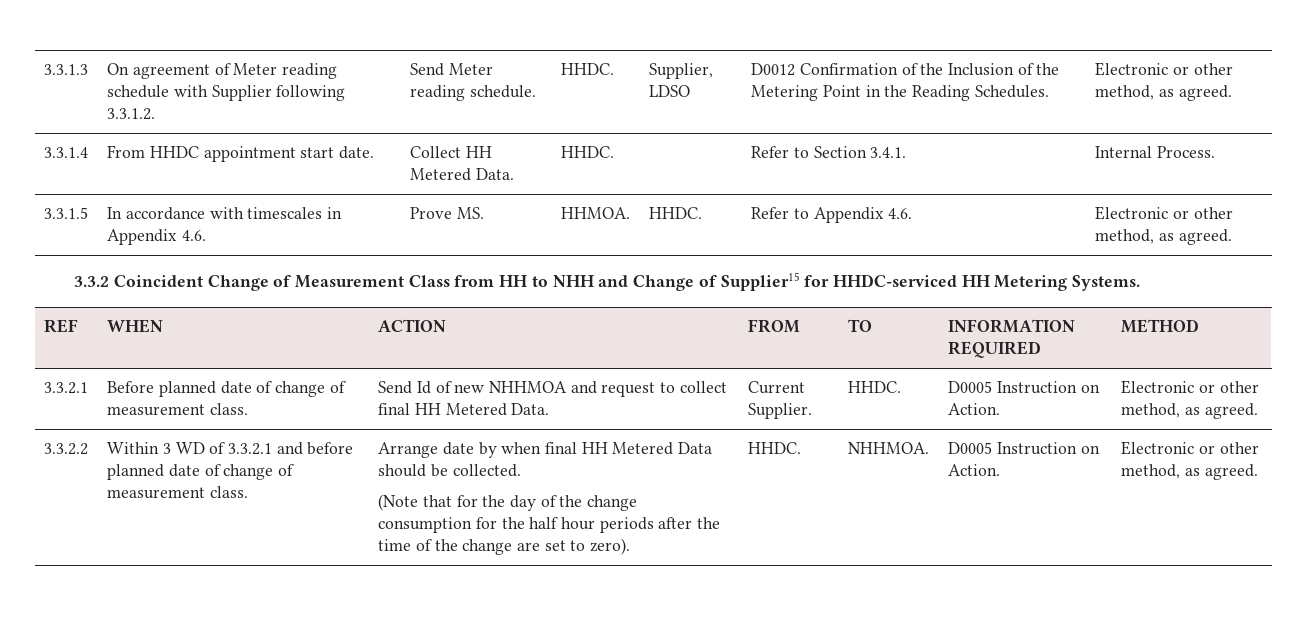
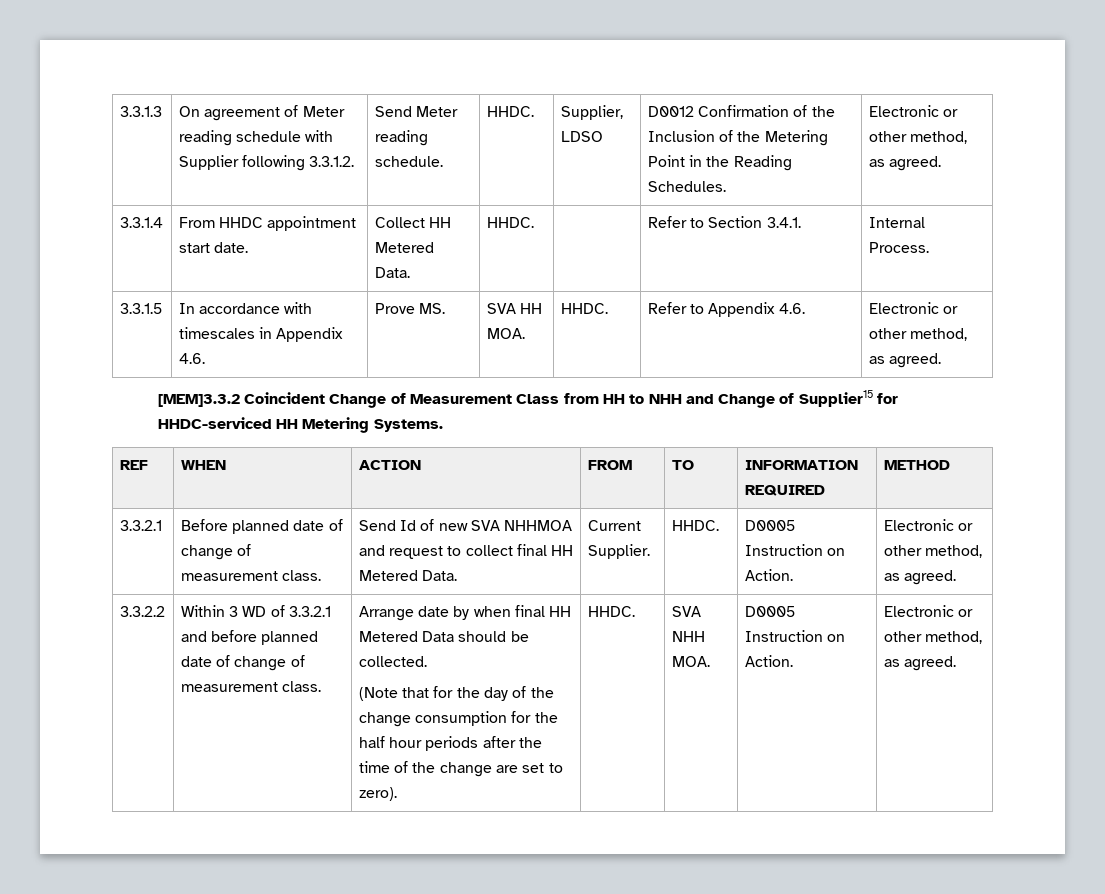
- 3.3.1.5 | In accordance with timescales in Appendix 4.6. | Prove MS. | HHMOA. | HHDC. | Refer to Appendix 4.6. | Electronic or other method, as agreed.
+ 3.3.1.5 | In accordance with timescales in Appendix 4.6. | Prove MS. | SVA HH MOA. | HHDC. | Refer to Appendix 4.6. | Electronic or other method, as agreed.
- 3.3.2 Coincident Change of Measurement Class from HH to NHH and Change of Supplier15 for HHDC-serviced HH Metering Systems.
+ [MEM]3.3.2 Coincident Change of Measurement Class from HH to NHH and Change of Supplier15 for HHDC-serviced HH Metering Systems.
- 3.3.2.1 | Before planned date of change of measurement class. | Send Id of new NHHMOA and request to collect final HH Metered Data. | Current Supplier. | HHDC. | D0005 Instruction on Action. | Electronic or other method, as agreed.
+ 3.3.2.1 | Before planned date of change of measurement class. | Send Id of new SVA NHHMOA and request to collect final HH Metered Data. | Current Supplier. | HHDC. | D0005 Instruction on Action. | Electronic or other method, as agreed.
- NHHMOA.
+ SVA NHH MOA.

